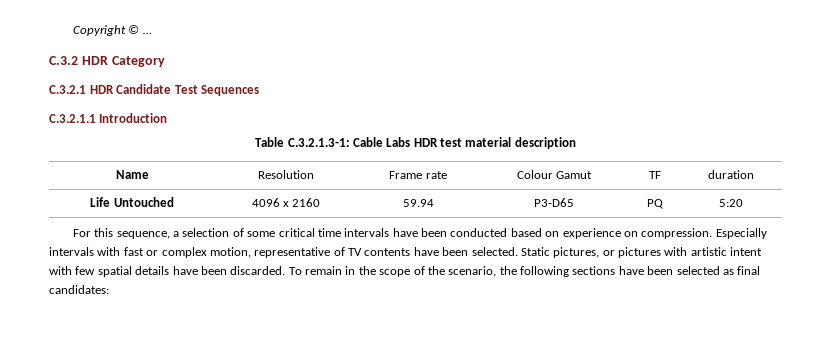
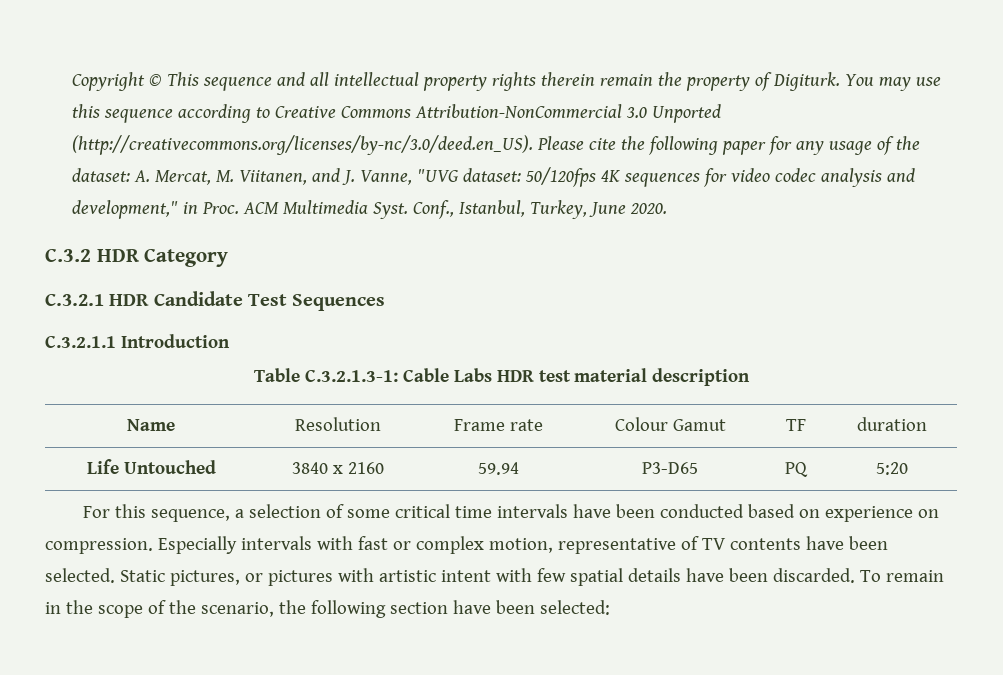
- Copyright © …
+ Copyright © This sequence and all intellectual property rights therein remain the property of Digiturk. You may use this sequence according to Creative Commons Attribution-NonCommercial 3.0 Unported (http://creativecommons.org/licenses/by-nc/3.0/deed.en_US). Please cite the following paper for any usage of the dataset: A. Mercat, M. Viitanen, and J. Vanne, "UVG dataset: 50/120fps 4K sequences for video codec analysis and development," in Proc. ACM Multimedia Syst. Conf., Istanbul, Turkey, June 2020.
- Life Untouched | 4096 x 2160 | 59.94 | P3-D65 | PQ | 5:20
+ Life Untouched | 3840 x 2160 | 59.94 | P3-D65 | PQ | 5:20
- To remain in the scope of the scenario, the following sections have been selected as final candidates:
+ To remain in the scope of the scenario, the following section have been selected:

